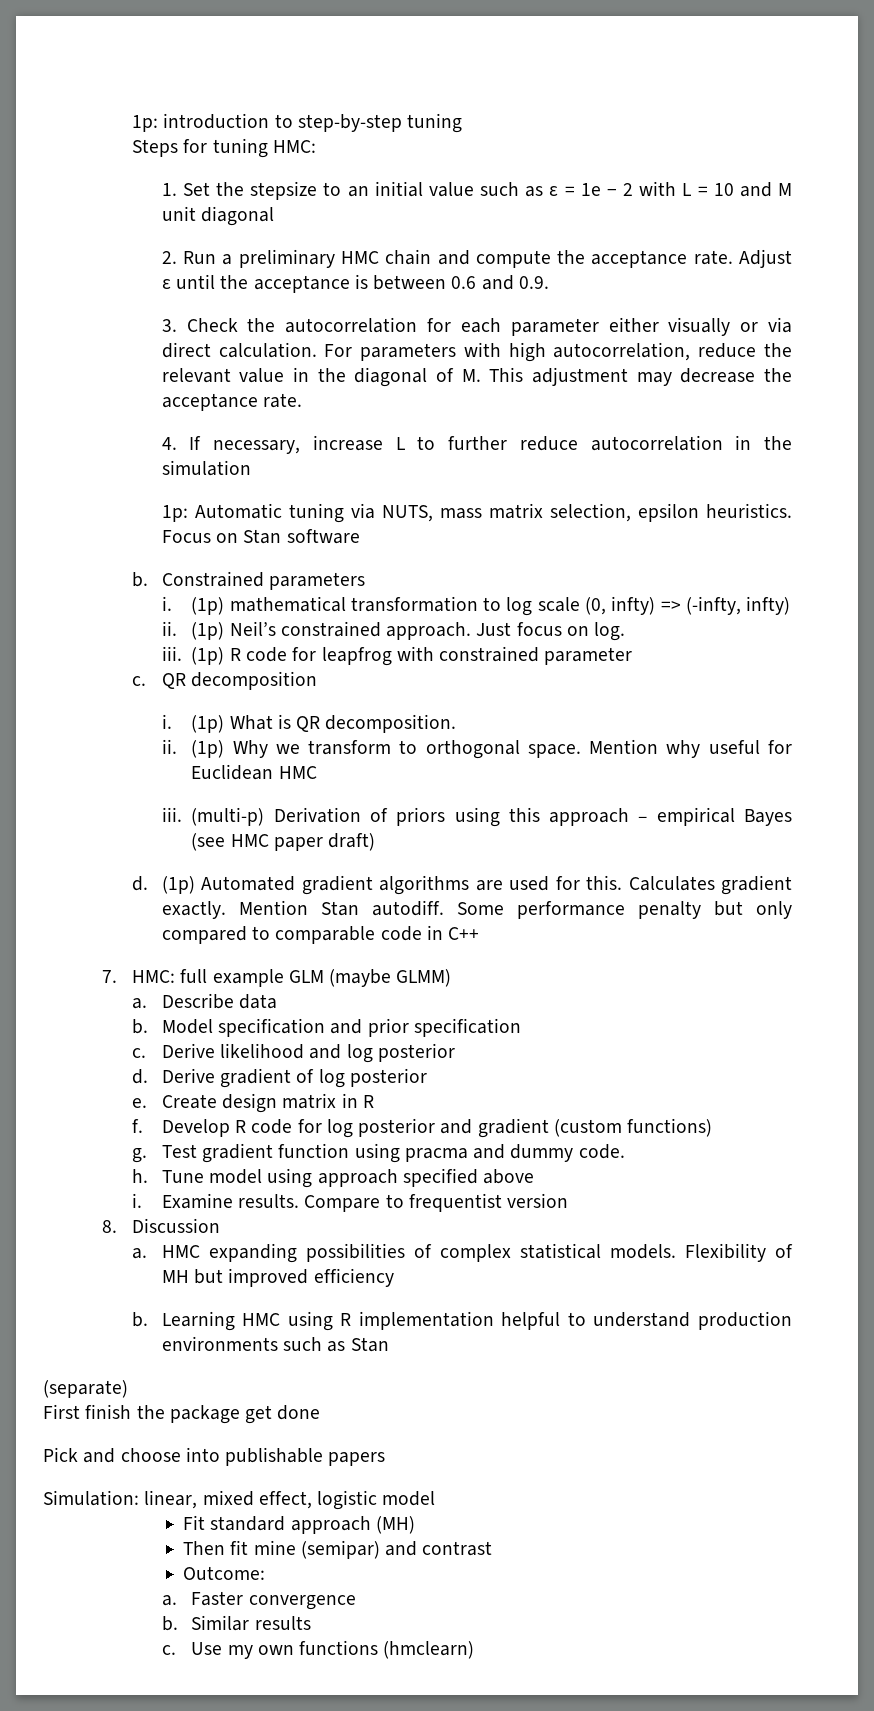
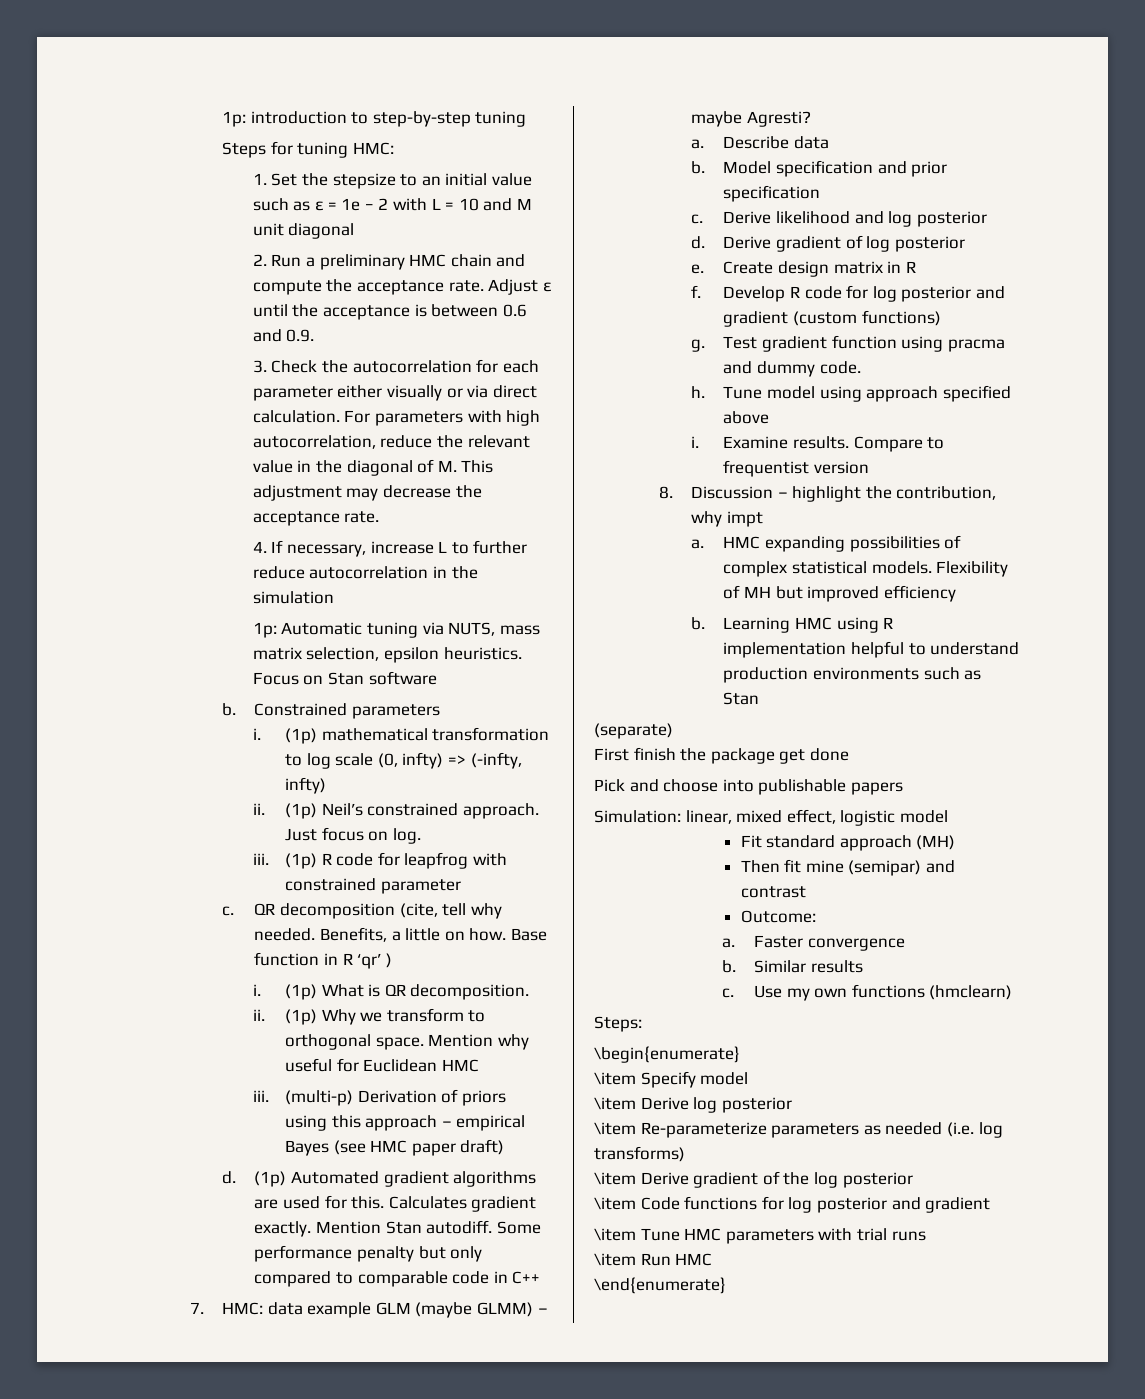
- QR decomposition
+ QR decomposition (cite, tell why needed. Benefits, a little on how. Base function in R ‘qr’ )
- 7. HMC: full example GLM (maybe GLMM)
+ 7. HMC: data example GLM (maybe GLMM) – maybe Agresti?
- 8. Discussion
+ 8. Discussion – highlight the contribution, why impt
+ Steps:
+ \begin{enumerate}
+ \item Specify model
+ \item Derive log posterior
+ \item Re-parameterize parameters as needed (i.e. log transforms)
+ \item Derive gradient of the log posterior
+ \item Code functions for log posterior and gradient
+ \item Tune HMC parameters with trial runs
+ \item Run HMC
+ \end{enumerate}

